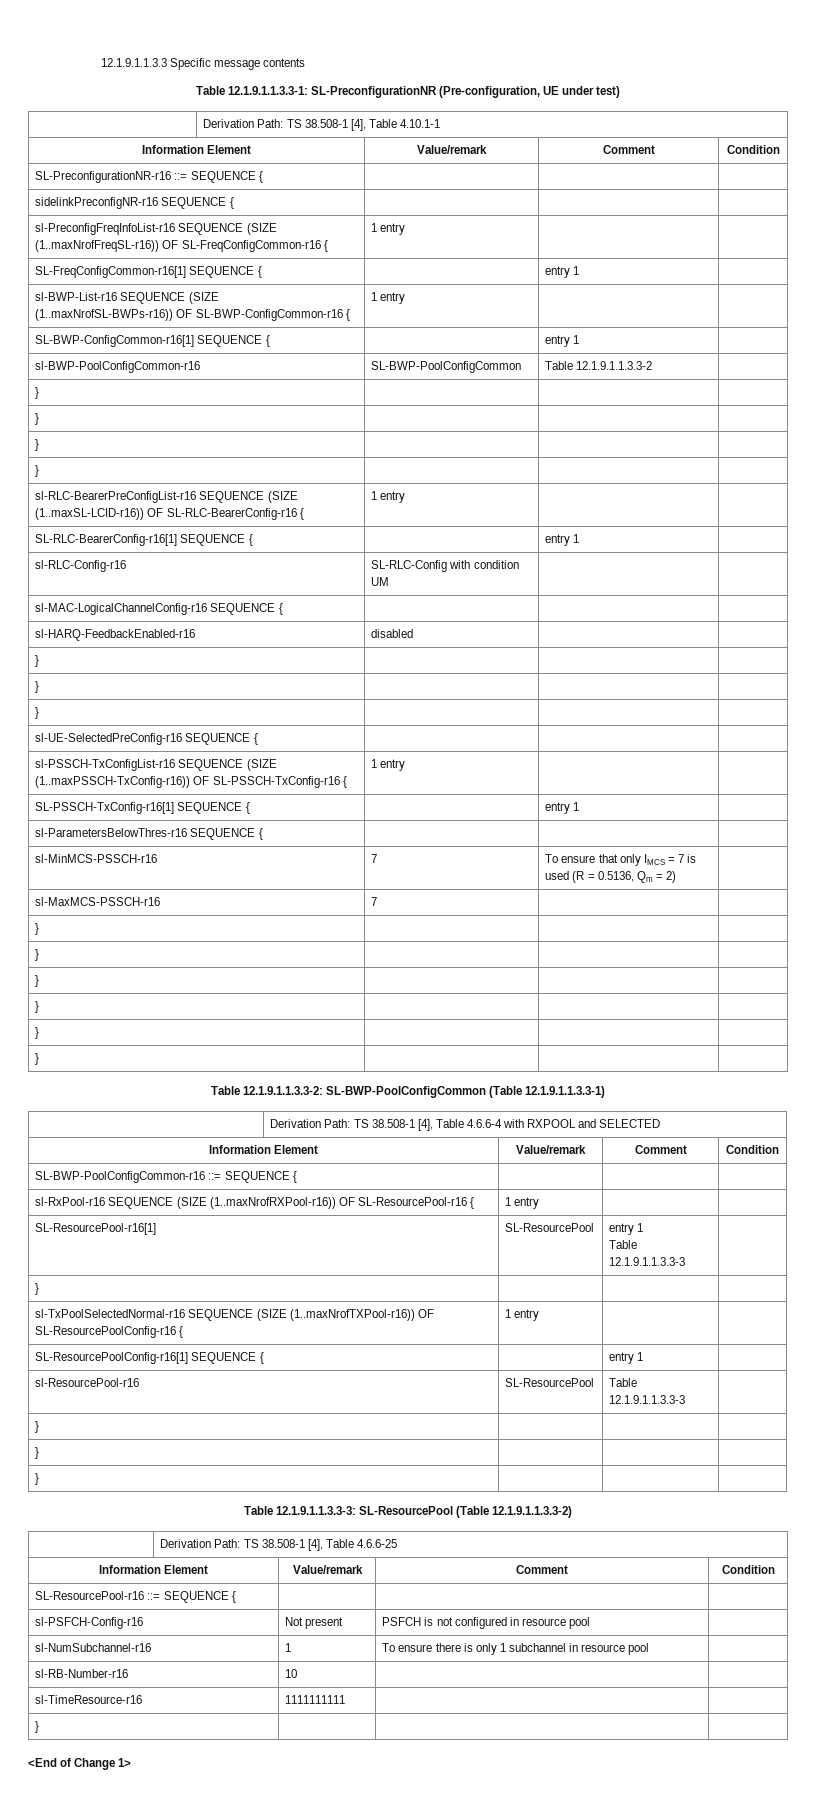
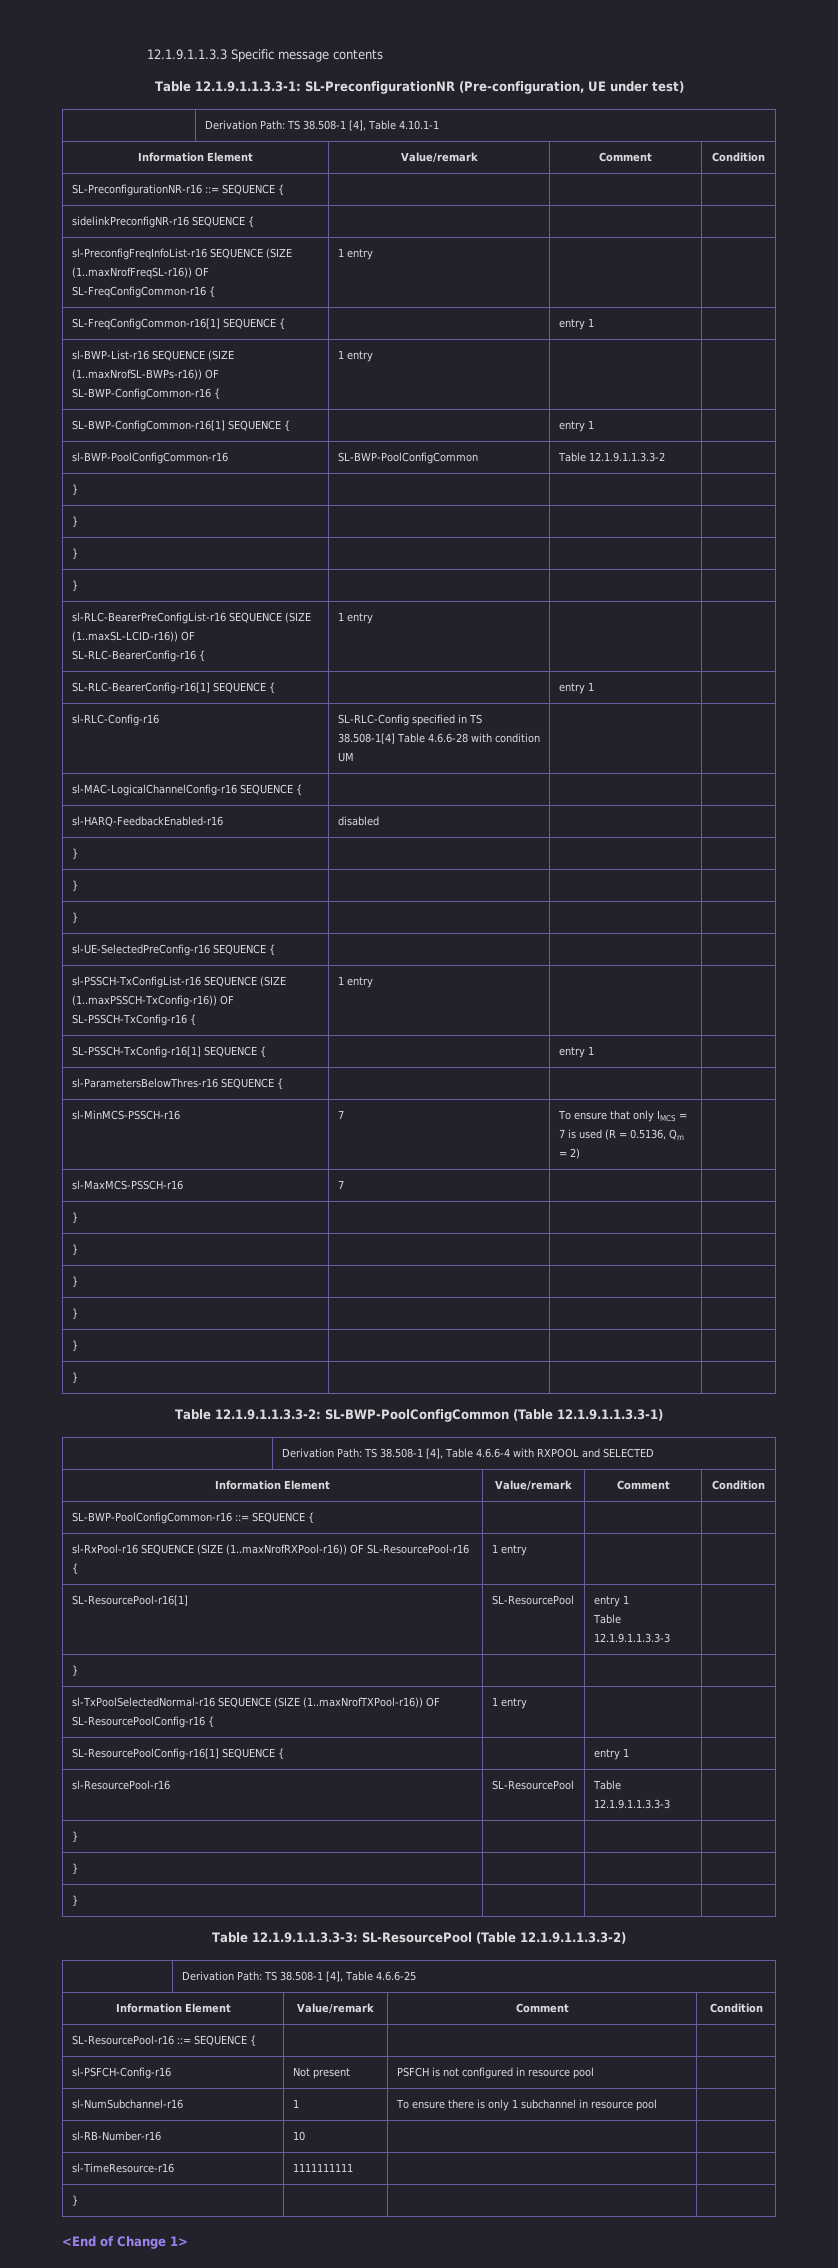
- sl-RLC-Config-r16 | SL-RLC-Config with condition UM | |
+ sl-RLC-Config-r16 | SL-RLC-Config specified in TS 38.508-1[4] Table 4.6.6-28 with condition UM | |

